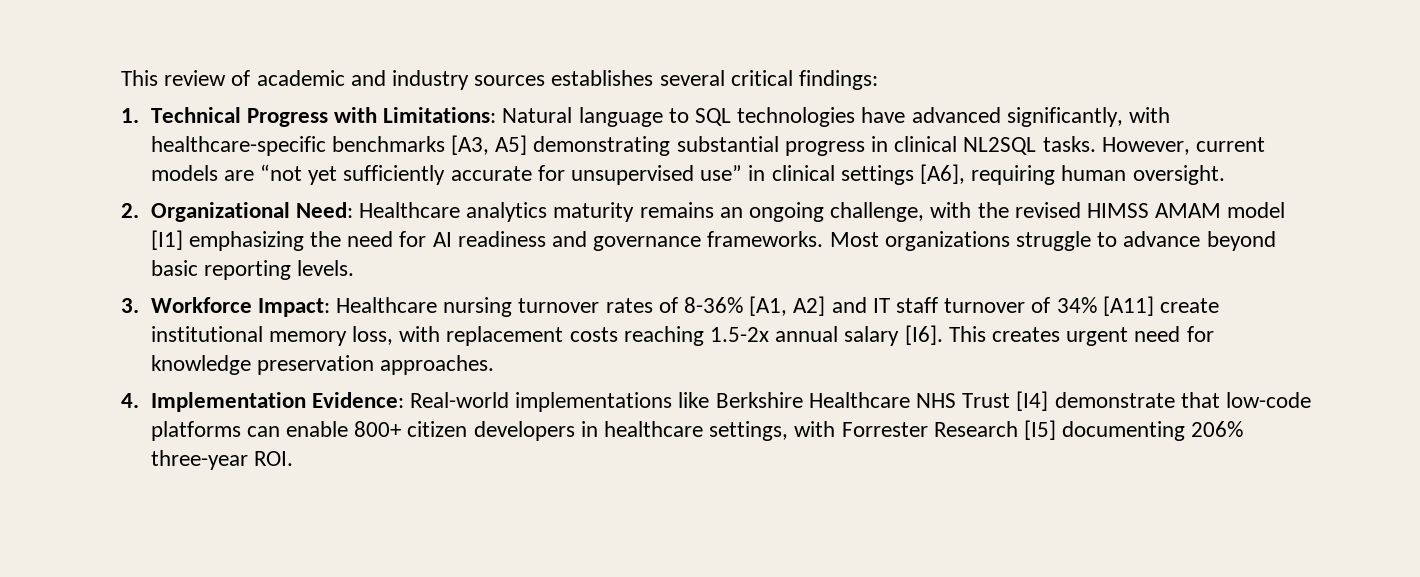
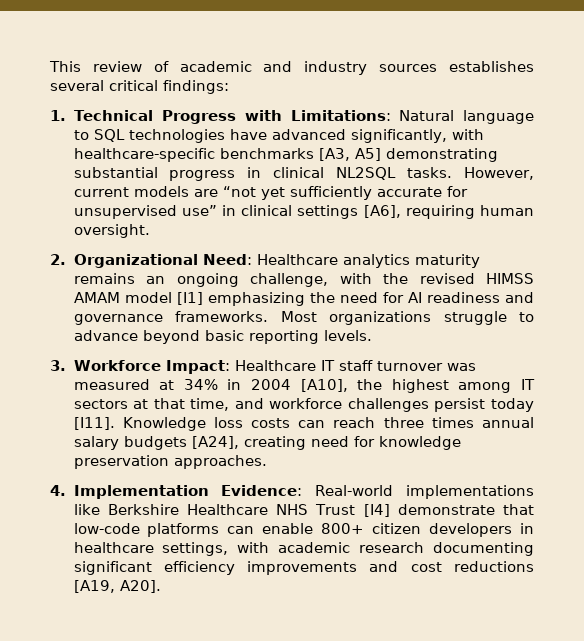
- 3. Workforce Impact: Healthcare nursing turnover rates of 8-36% [A1, A2] and IT staff turnover of 34% [A11] create institutional memory loss, with replacement costs reaching 1.5-2x annual salary [I6]. This creates urgent need for knowledge preservation approaches.
+ 3. Workforce Impact: Healthcare IT staff turnover was measured at 34% in 2004 [A10], the highest among IT sectors at that time, and workforce challenges persist today [I11]. Knowledge loss costs can reach three times annual salary budgets [A24], creating need for knowledge preservation approaches.
- 4. Implementation Evidence: Real-world implementations like Berkshire Healthcare NHS Trust [I4] demonstrate that low-code platforms can enable 800+ citizen developers in healthcare settings, with Forrester Research [I5] documenting 206% three-year ROI.
+ 4. Implementation Evidence: Real-world implementations like Berkshire Healthcare NHS Trust [I4] demonstrate that low-code platforms can enable 800+ citizen developers in healthcare settings, with academic research documenting significant efficiency improvements and cost reductions [A19, A20].

